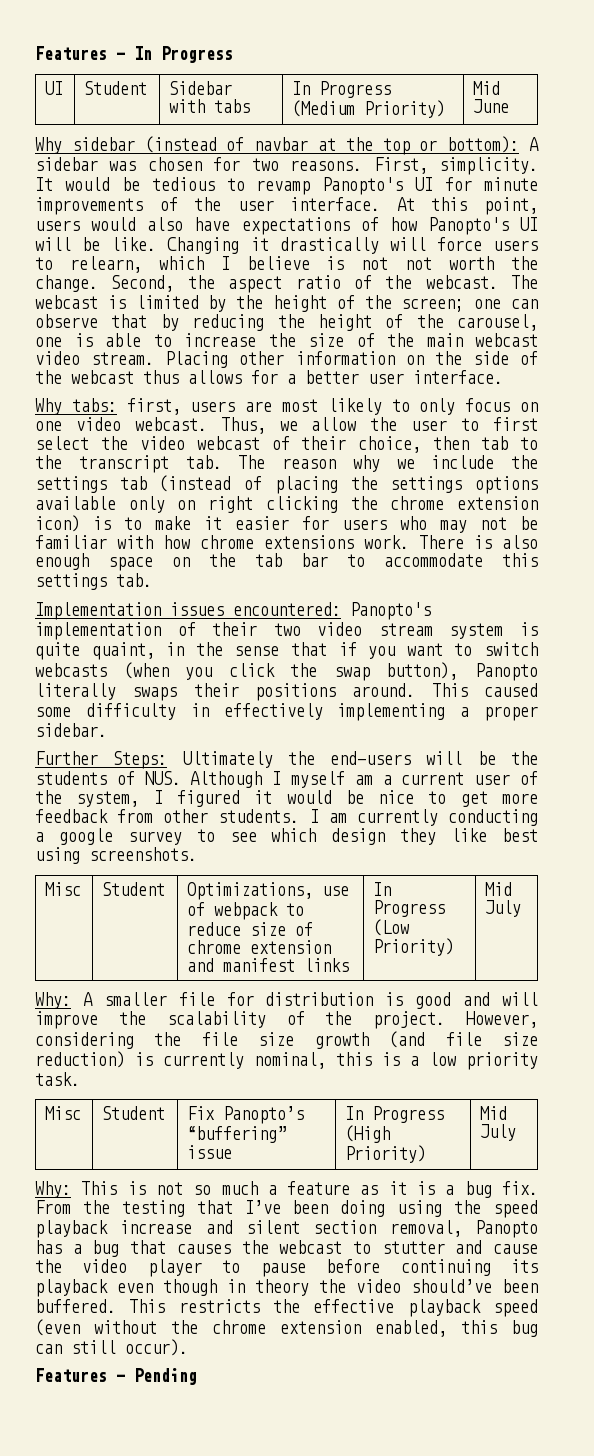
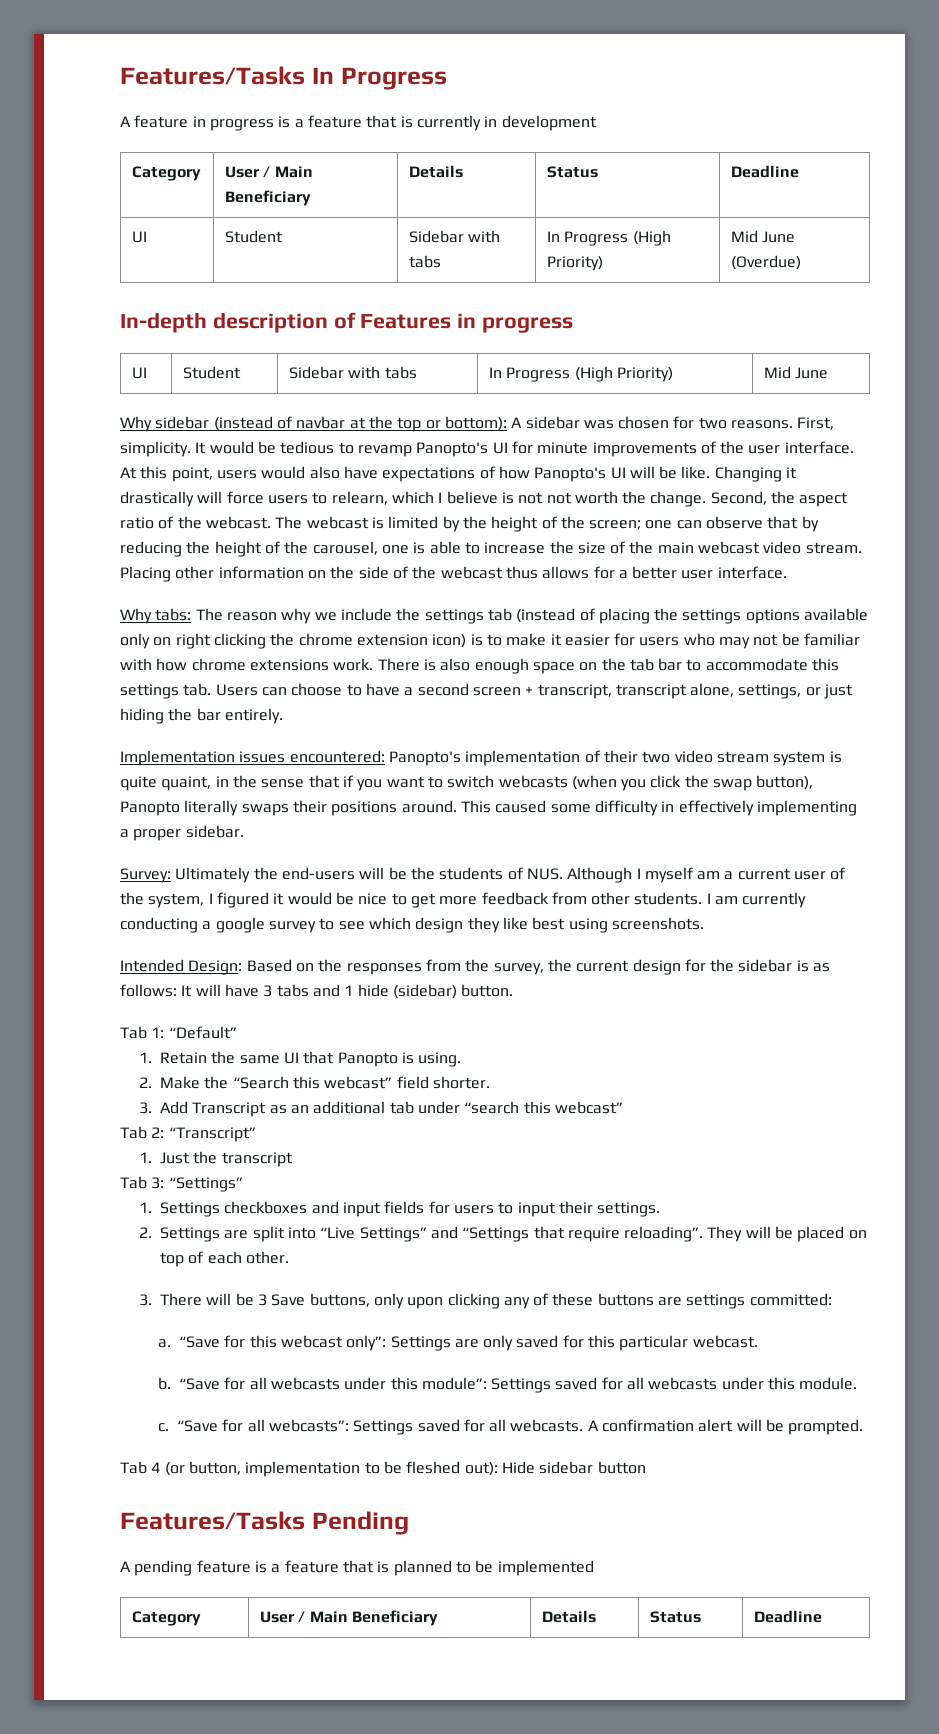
- Features – In Progress
- UI | Student | Sidebar with tabs | In Progress (Medium Priority) | Mid June
+ Features/Tasks In Progress
+ A feature in progress is a feature that is currently in development
+ Category | User / Main Beneficiary | Details | Status | Deadline
+ UI | Student | Sidebar with tabs | In Progress (High Priority) | Mid June (Overdue)
+ In-depth description of Features in progress
+ UI | Student | Sidebar with tabs | In Progress (High Priority) | Mid June
- Why tabs: first, users are most likely to only focus on one video webcast. Thus, we allow the user to first select the video webcast of their choice, then tab to the transcript tab. The reason why we include the settings tab (instead of placing the settings options available only on right clicking the chrome extension icon) is to make it easier for users who may not be familiar with how chrome extensions work.
+ Why tabs: The reason why we include the settings tab (instead of placing the settings options available only on right clicking the chrome extension icon) is to make it easier for users who may not be familiar with how chrome extensions work.
- There is also enough space on the tab bar to accommodate this settings tab.
+ There is also enough space on the tab bar to accommodate this settings tab. Users can choose to have a second screen + transcript, transcript alone, settings, or just hiding the bar entirely.
- Further Steps: Ultimately the end-users will be the students of NUS. Although I myself am a current user of the system, I figured it would be nice to get more feedback from other students.
+ Survey: Ultimately the end-users will be the students of NUS. Although I myself am a current user of the system, I figured it would be nice to get more feedback from other students.
- Misc | Student | Optimizations, use of webpack to reduce size of chrome extension and manifest links | In Progress (Low Priority) | Mid July
- Why: A smaller file for distribution is good and will improve the scalability of the project. However, considering the file size growth (and file size reduction) is currently nominal, this is a low priority task.
- Misc | Student | Fix Panopto’s “buffering” issue | In Progress (High Priority) | Mid July
- Why: This is not so much a feature as it is a bug fix. From the testing that I’ve been doing using the speed playback increase and silent section removal, Panopto has a bug that causes the webcast to stutter and cause the video player to pause before continuing its playback even though in theory the video should’ve been buffered. This restricts the effective playback speed (even without the chrome extension enabled, this bug can still occur).
- Features – Pending
+ Intended Design: Based on the responses from the survey, the current design for the sidebar is as follows: It will have 3 tabs and 1 hide (sidebar) button.
+ Tab 1: “Default”
+ 1. Retain the same UI that Panopto is using.
+ 2. Make the “Search this webcast” field shorter.
+ 3. Add Transcript as an additional tab under “search this webcast”
+ Tab 2: “Transcript”
+ 1. Just the transcript
+ Tab 3: “Settings”
+ 1. Settings checkboxes and input fields for users to input their settings.
+ 2. Settings are split into “Live Settings” and “Settings that require reloading”. They will be placed on top of each other.
+ 3. There will be 3 Save buttons, only upon clicking any of these buttons are settings committed:
+ a. “Save for this webcast only”: Settings are only saved for this particular webcast.
+ b. “Save for all webcasts under this module”: Settings saved for all webcasts under this module.
+ c. “Save for all webcasts”: Settings saved for all webcasts. A confirmation alert will be prompted.
+ Tab 4 (or button, implementation to be fleshed out): Hide sidebar button
+ Features/Tasks Pending
+ A pending feature is a feature that is planned to be implemented
+ Category | User / Main Beneficiary | Details | Status | Deadline

